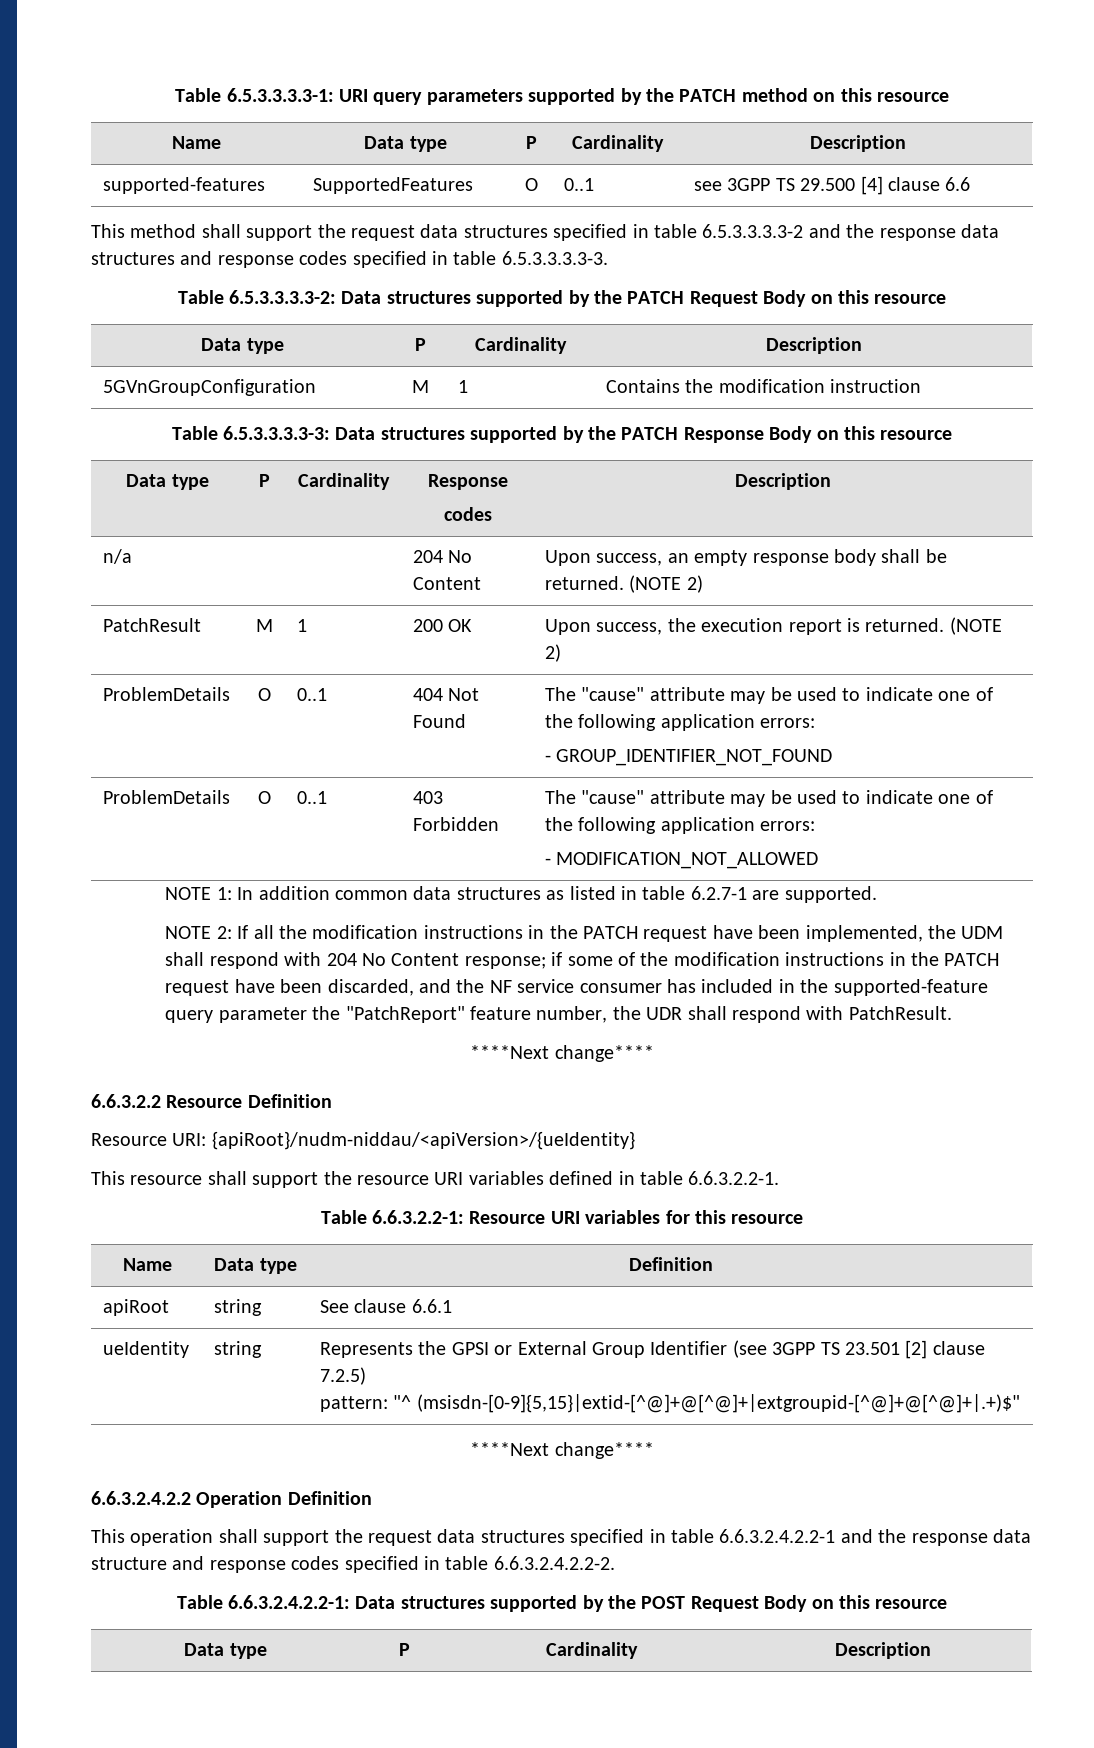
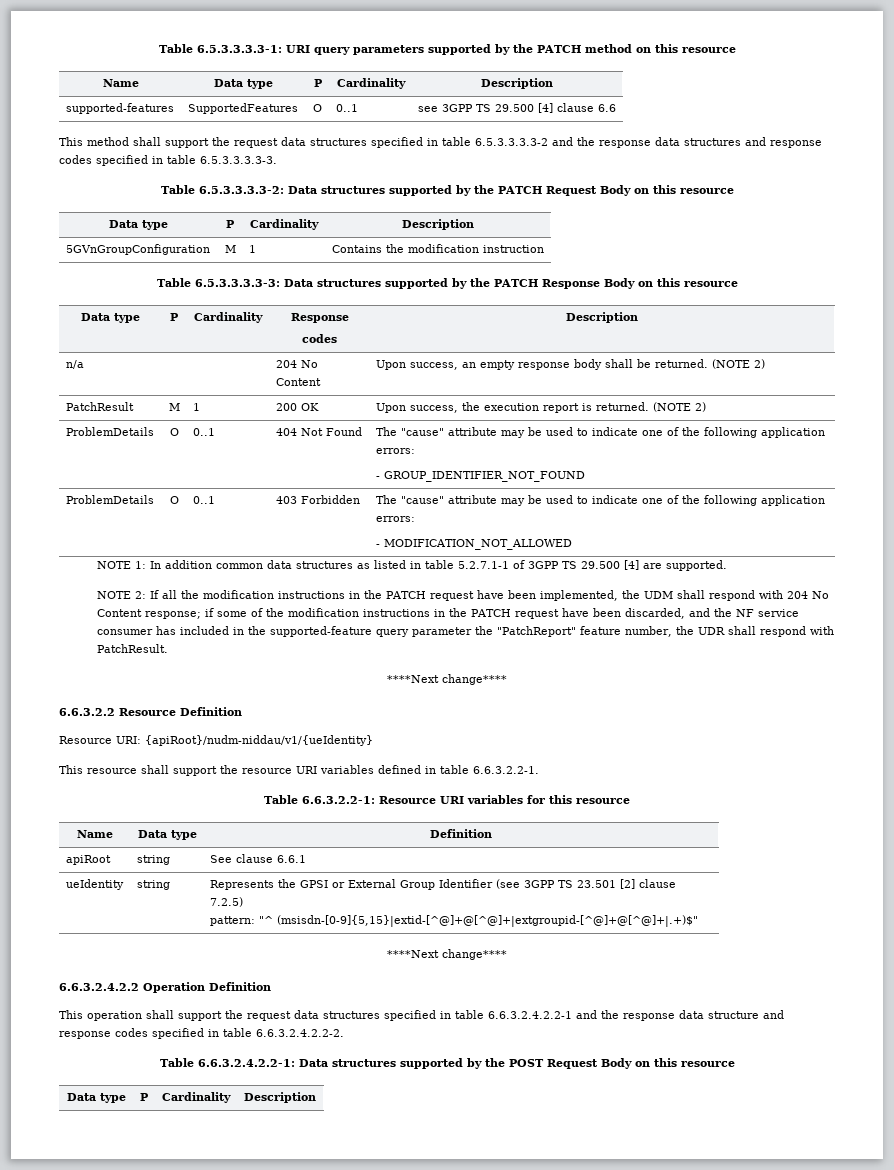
- NOTE 1: In addition common data structures as listed in table 6.2.7-1 are supported.
+ NOTE 1: In addition common data structures as listed in table 5.2.7.1-1 of 3GPP TS 29.500 [4] are supported.
- Resource URI: {apiRoot}/nudm-niddau/<apiVersion>/{ueIdentity}
+ Resource URI: {apiRoot}/nudm-niddau/v1/{ueIdentity}

